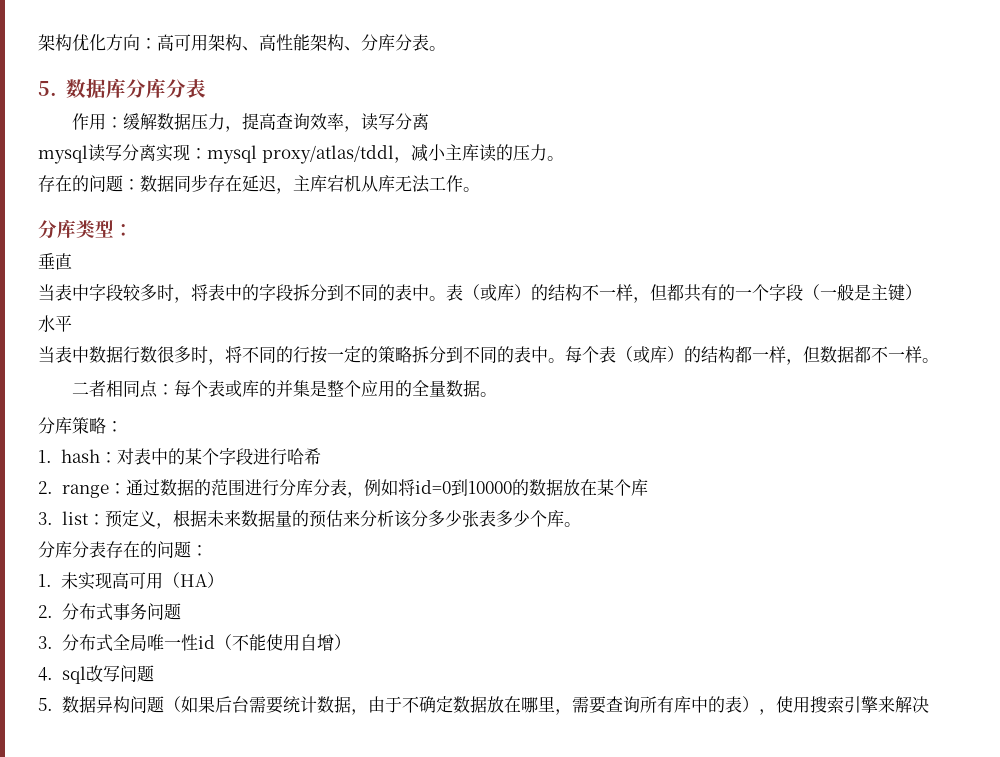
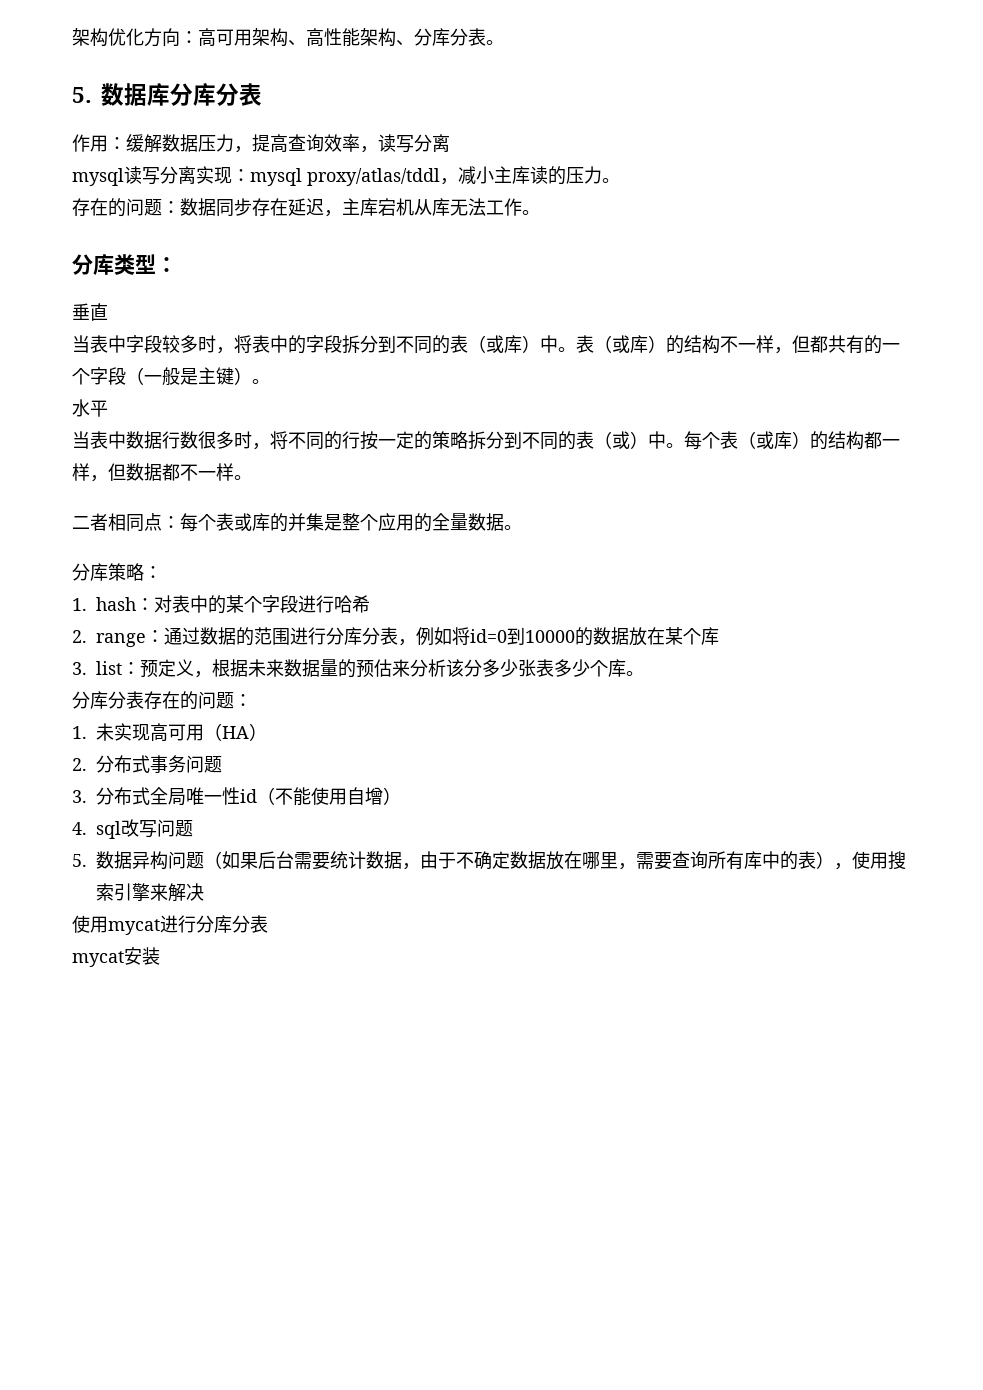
- 当表中字段较多时，将表中的字段拆分到不同的表中。
+ 当表中字段较多时，将表中的字段拆分到不同的表（或库）中。
- 表（或库）的结构不一样，但都共有的一个字段（一般是主键）
+ 表（或库）的结构不一样，但都共有的一个字段（一般是主键）。
- 当表中数据行数很多时，将不同的行按一定的策略拆分到不同的表中。
+ 当表中数据行数很多时，将不同的行按一定的策略拆分到不同的表（或）中。
+ 使用mycat进行分库分表
+ mycat安装

